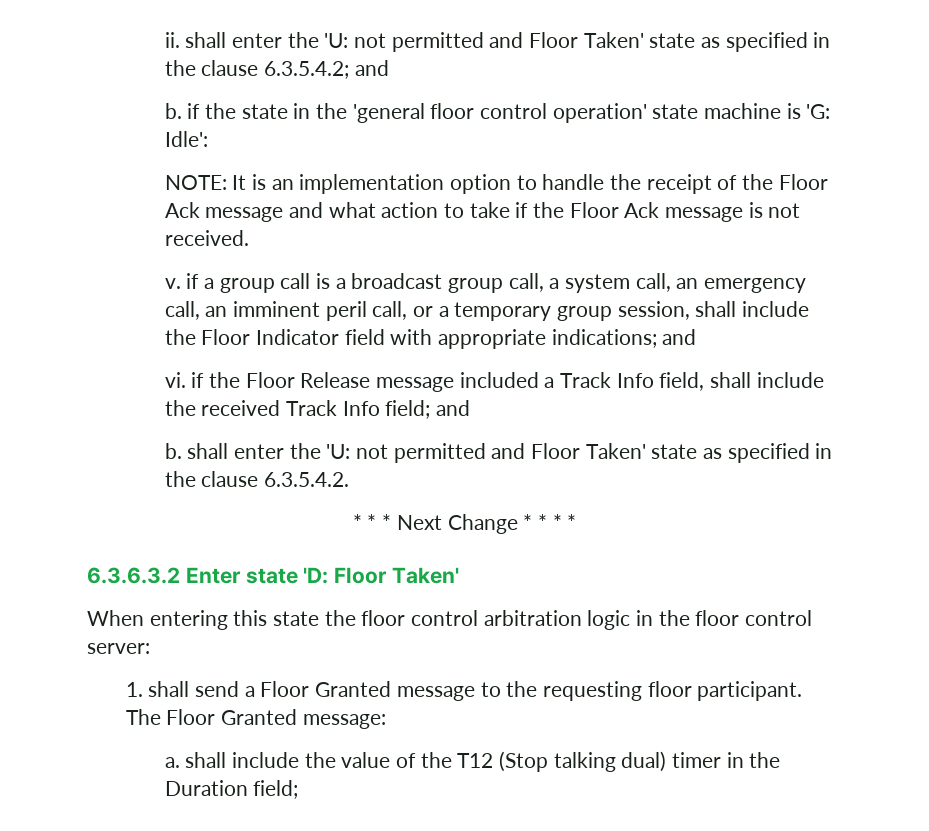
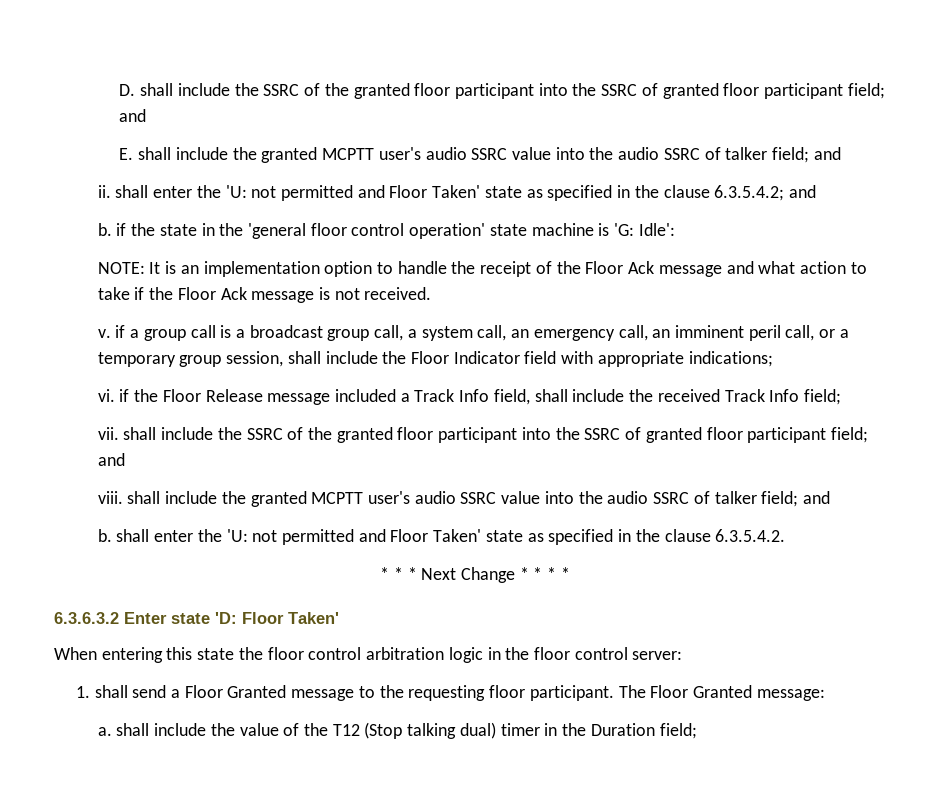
+ D. shall include the SSRC of the granted floor participant into the SSRC of granted floor participant field; and
+ E. shall include the granted MCPTT user's audio SSRC value into the audio SSRC of talker field; and
- v. if a group call is a broadcast group call, a system call, an emergency call, an imminent peril call, or a temporary group session, shall include the Floor Indicator field with appropriate indications; and
+ v. if a group call is a broadcast group call, a system call, an emergency call, an imminent peril call, or a temporary group session, shall include the Floor Indicator field with appropriate indications;
- vi. if the Floor Release message included a Track Info field, shall include the received Track Info field; and
+ vi. if the Floor Release message included a Track Info field, shall include the received Track Info field;
+ vii. shall include the SSRC of the granted floor participant into the SSRC of granted floor participant field; and
+ viii. shall include the granted MCPTT user's audio SSRC value into the audio SSRC of talker field; and

